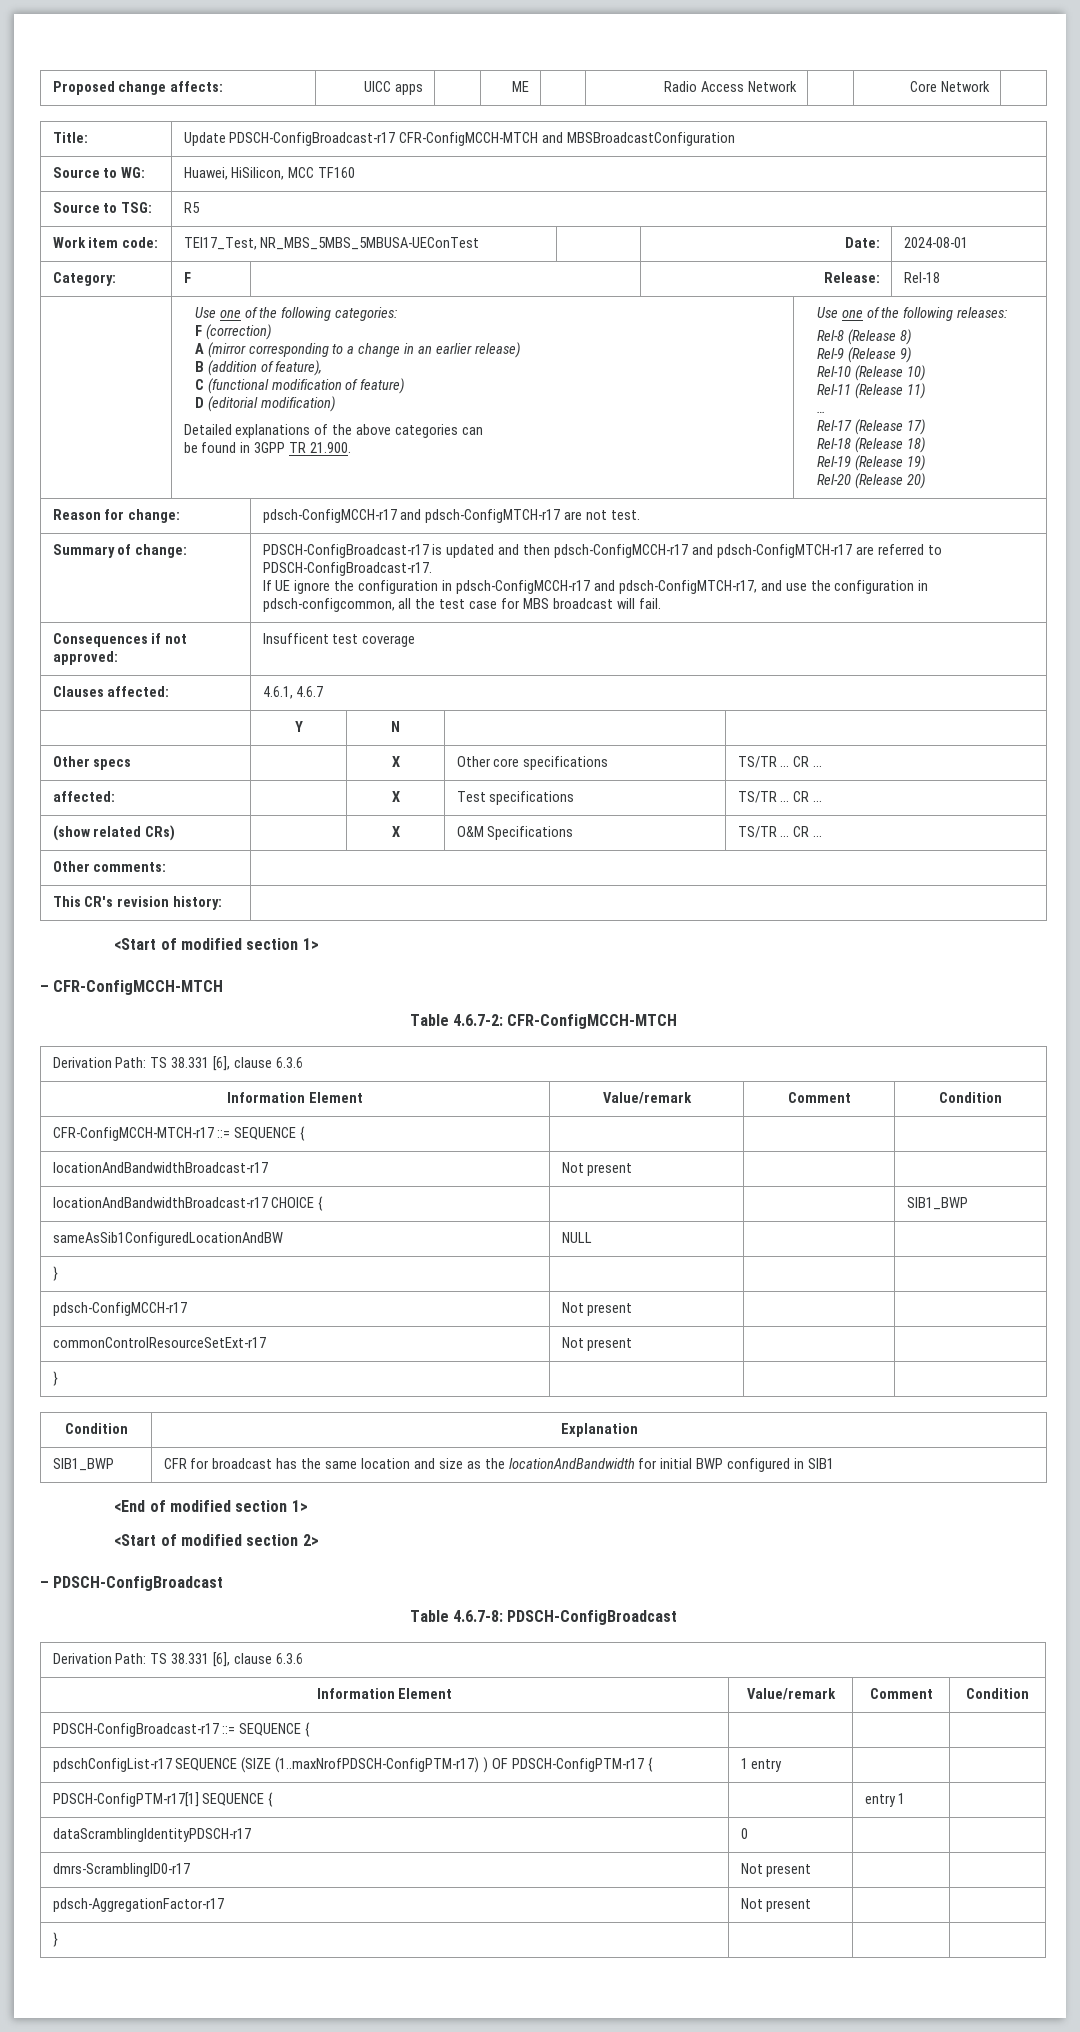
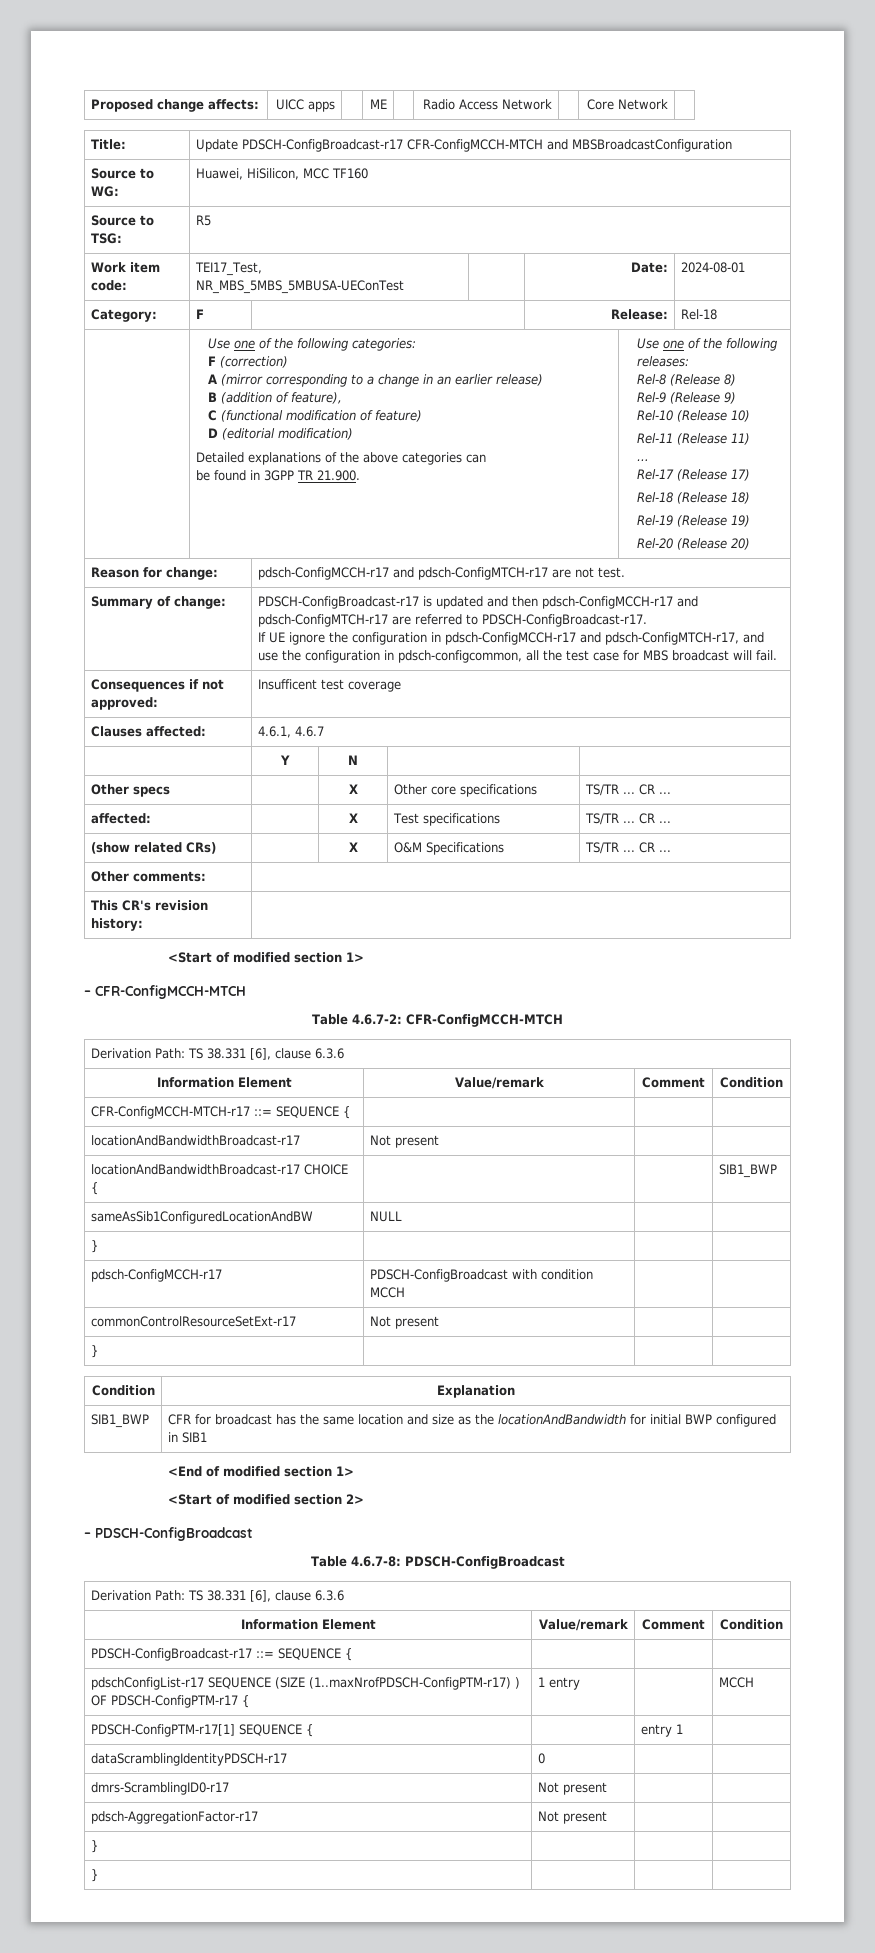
- pdsch-ConfigMCCH-r17 | Not present | |
+ pdsch-ConfigMCCH-r17 | PDSCH-ConfigBroadcast with condition MCCH | |
- pdschConfigList-r17 SEQUENCE (SIZE (1..maxNrofPDSCH-ConfigPTM-r17) ) OF PDSCH-ConfigPTM-r17 { | 1 entry | |
+ pdschConfigList-r17 SEQUENCE (SIZE (1..maxNrofPDSCH-ConfigPTM-r17) ) OF PDSCH-ConfigPTM-r17 { | 1 entry | | MCCH
  pdsch-AggregationFactor-r17 | Not present | |
+ } | | |

